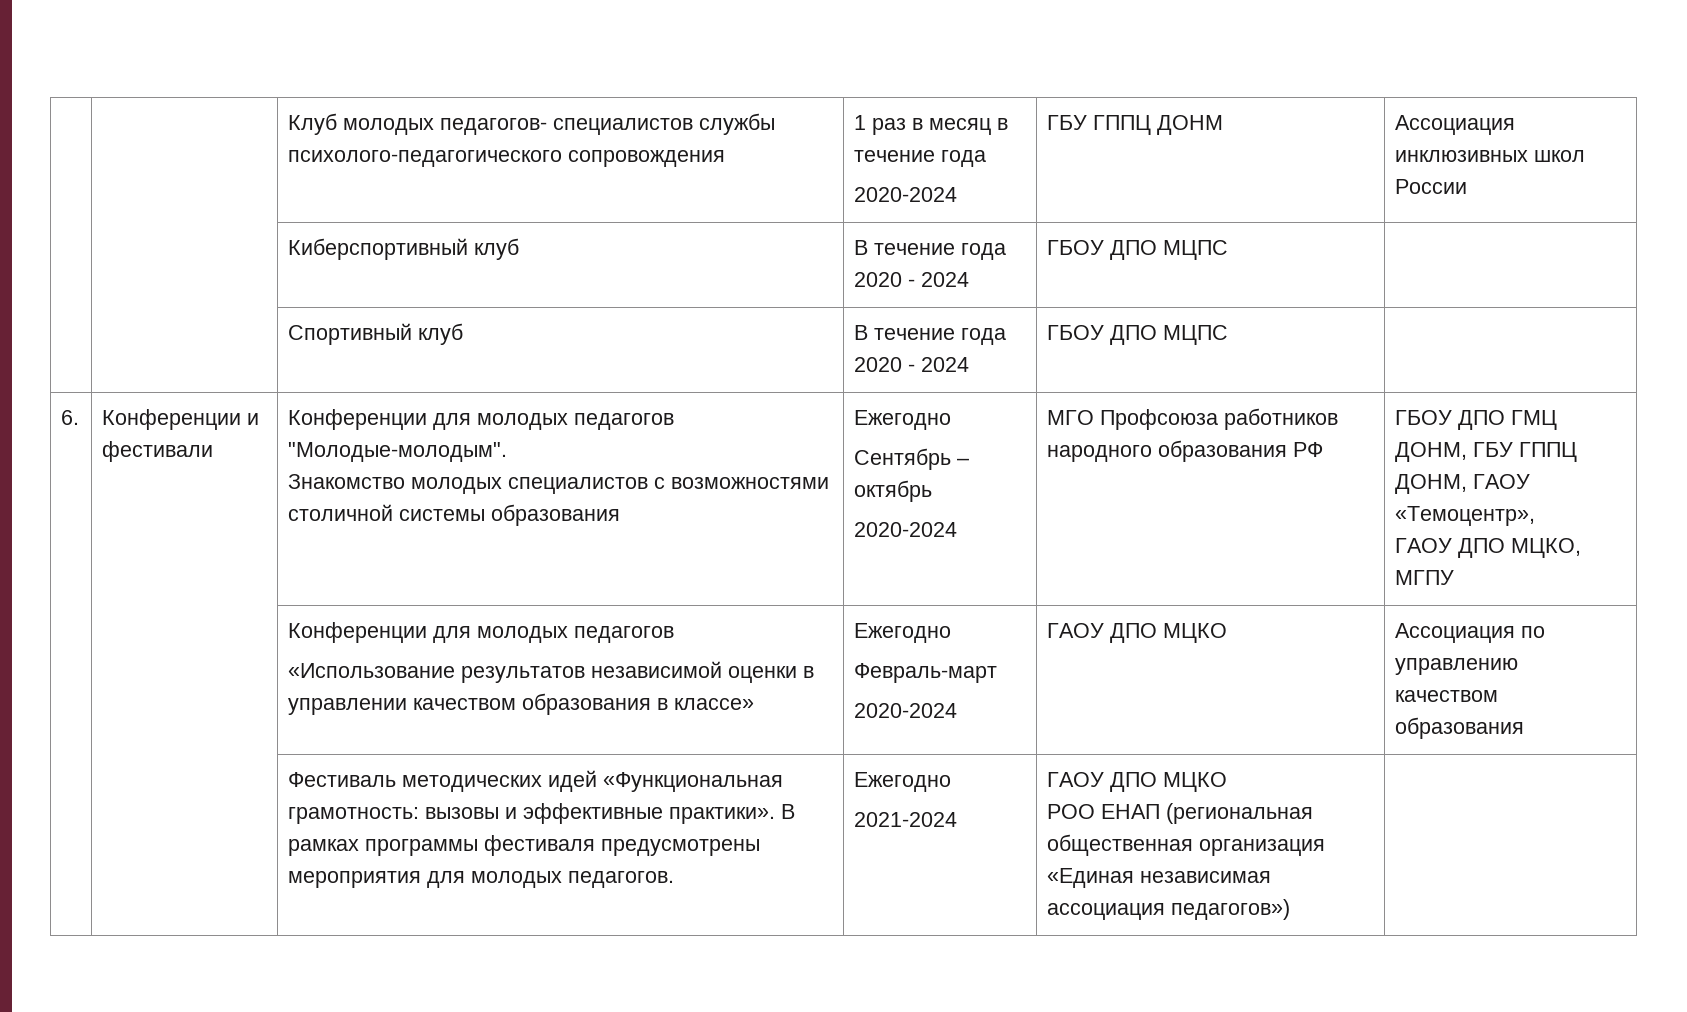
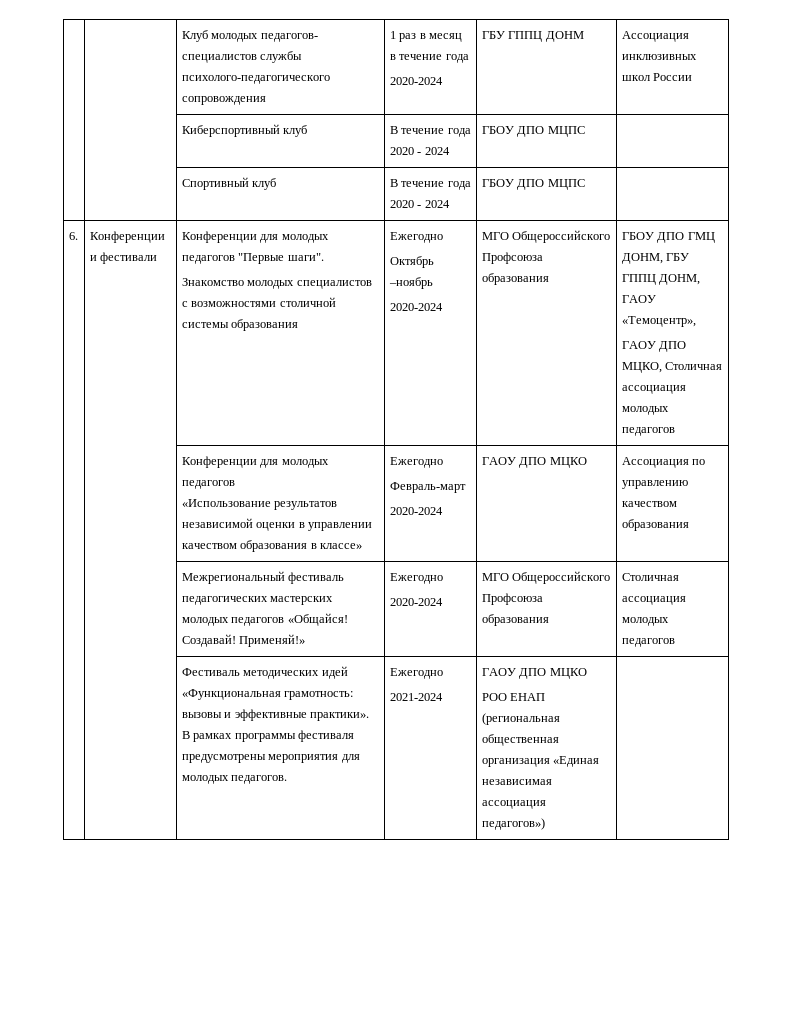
- Конференции для молодых педагогов "Молодые-молодым".
+ Конференции для молодых педагогов "Первые шаги".
- Сентябрь – октябрь
- 2020-2024 | МГО Профсоюза работников народного образования РФ
+ Октябрь –ноябрь
+ 2020-2024 | МГО Общероссийского Профсоюза образования
- ГАОУ ДПО МЦКО, МГПУ
+ ГАОУ ДПО МЦКО, Столичная ассоциация молодых педагогов
+ | | Межрегиональный фестиваль педагогических мастерских молодых педагогов «Общайся! Создавай! Применяй!» | Ежегодно
+ 2020-2024 | МГО Общероссийского Профсоюза образования | Столичная ассоциация молодых педагогов

